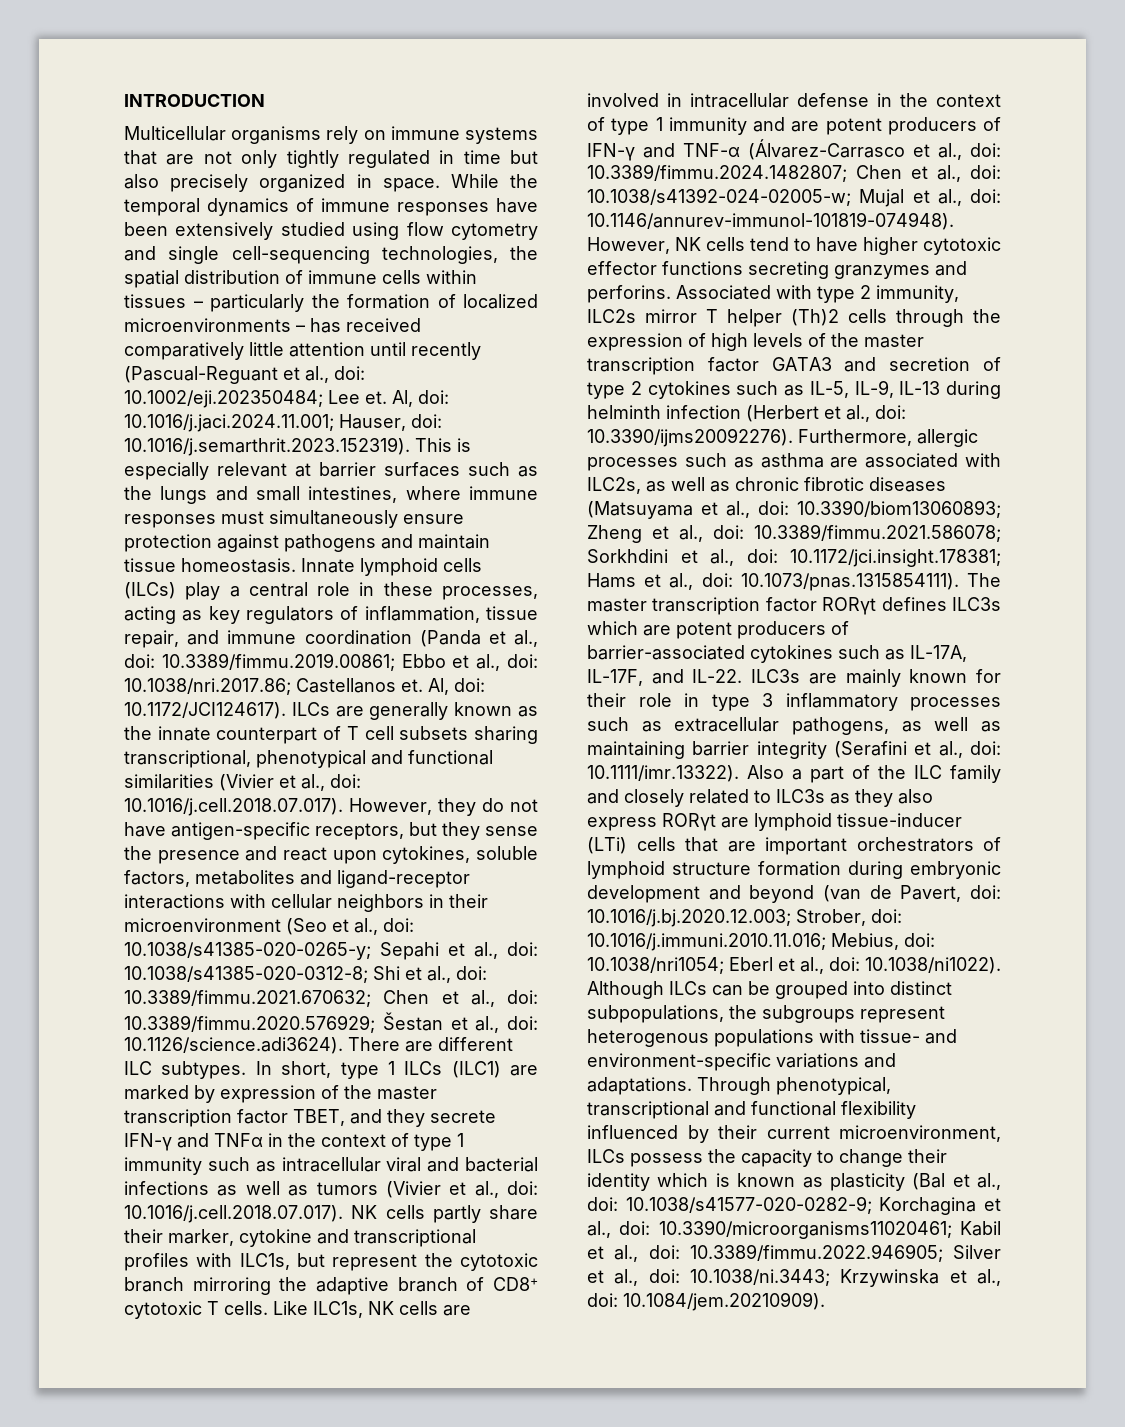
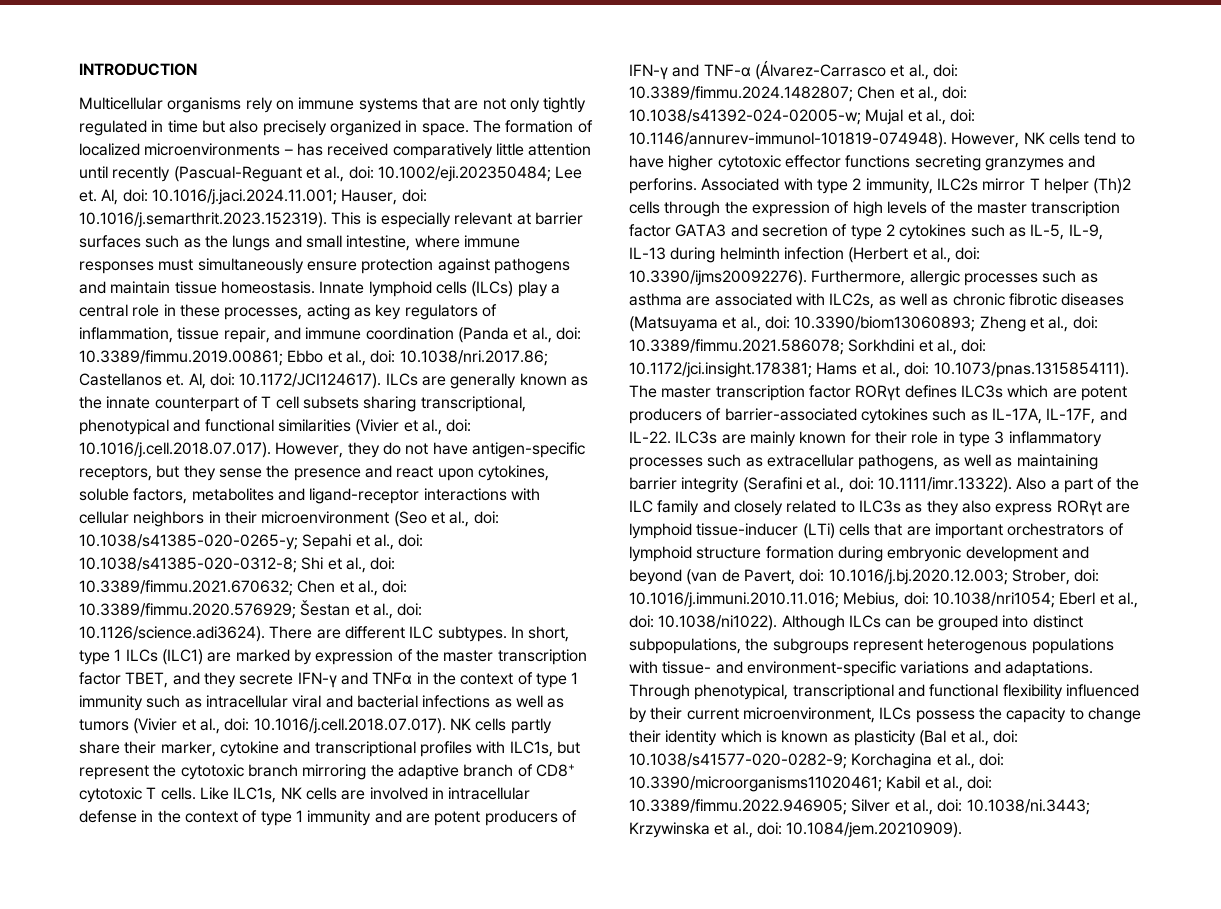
- While the temporal dynamics of immune responses have been extensively studied using flow cytometry and single cell-sequencing technologies, the spatial distribution of immune cells within tissues – particularly the formation of localized microenvironments – has received comparatively little attention until recently (Pascual-Reguant et al., doi: 10.1002/eji.202350484; Lee et.
+ The formation of localized microenvironments – has received comparatively little attention until recently (Pascual-Reguant et al., doi: 10.1002/eji.202350484; Lee et.
- Al, doi: 10.1016/j.jaci.2024.11.001; Hauser, doi: 10.1016/j.semarthrit.2023.152319). This is especially relevant at barrier surfaces such as the lungs and small intestines, where immune responses must simultaneously ensure protection against pathogens and maintain tissue homeostasis.
+ Al, doi: 10.1016/j.jaci.2024.11.001; Hauser, doi: 10.1016/j.semarthrit.2023.152319). This is especially relevant at barrier surfaces such as the lungs and small intestine, where immune responses must simultaneously ensure protection against pathogens and maintain tissue homeostasis.

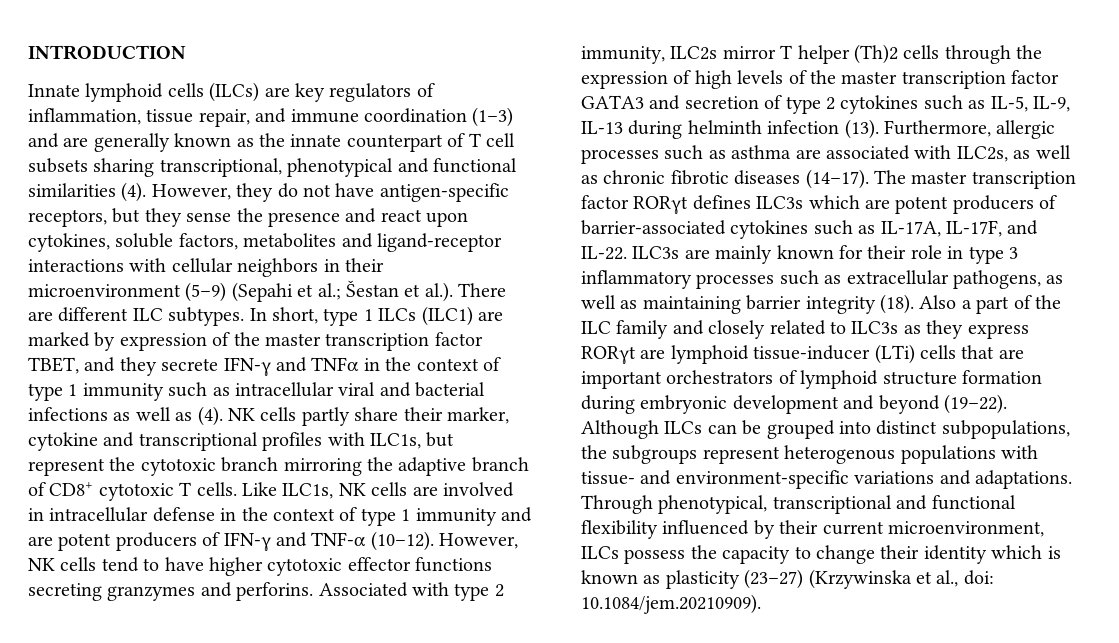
- Multicellular organisms rely on immune systems that are not only tightly regulated in time but also precisely organized in space. The formation of localized microenvironments – has received comparatively little attention until recently (Pascual-Reguant et al., doi: 10.1002/eji.202350484; Lee et. Al, doi: 10.1016/j.jaci.2024.11.001; Hauser, doi: 10.1016/j.semarthrit.2023.152319). This is especially relevant at barrier surfaces such as the lungs and small intestine, where immune responses must simultaneously ensure protection against pathogens and maintain tissue homeostasis. Innate lymphoid cells (ILCs) play a central role in these processes, acting as key regulators of inflammation, tissue repair, and immune coordination (Panda et al., doi: 10.3389/fimmu.2019.00861; Ebbo et al., doi: 10.1038/nri.2017.86; Castellanos et. Al, doi: 10.1172/JCI124617). ILCs are generally known as the innate counterpart of T cell subsets sharing transcriptional, phenotypical and functional similarities (Vivier et al., doi: 10.1016/j.cell.2018.07.017). However, they do not have antigen-specific receptors, but they sense the presence and react upon cytokines, soluble factors, metabolites and ligand-receptor interactions with cellular neighbors in their microenvironment (Seo et al., doi: 10.1038/s41385-020-0265-y; Sepahi et al., doi: 10.1038/s41385-020-0312-8; Shi et al., doi: 10.3389/fimmu.2021.670632; Chen et al., doi: 10.3389/fimmu.2020.576929; Šestan et al., doi: 10.1126/science.adi3624). There are different ILC subtypes.
+ Innate lymphoid cells (ILCs) are key regulators of inflammation, tissue repair, and immune coordination (1–3) and are generally known as the innate counterpart of T cell subsets sharing transcriptional, phenotypical and functional similarities (4). However, they do not have antigen-specific receptors, but they sense the presence and react upon cytokines, soluble factors, metabolites and ligand-receptor interactions with cellular neighbors in their microenvironment (5–9) (Sepahi et al.; Šestan et al.). There are different ILC subtypes.
- In short, type 1 ILCs (ILC1) are marked by expression of the master transcription factor TBET, and they secrete IFN-γ and TNFα in the context of type 1 immunity such as intracellular viral and bacterial infections as well as tumors (Vivier et al., doi: 10.1016/j.cell.2018.07.017). NK cells partly share their marker, cytokine and transcriptional profiles with ILC1s, but represent the cytotoxic branch mirroring the adaptive branch of CD8+ cytotoxic T cells.
+ In short, type 1 ILCs (ILC1) are marked by expression of the master transcription factor TBET, and they secrete IFN-γ and TNFα in the context of type 1 immunity such as intracellular viral and bacterial infections as well as (4). NK cells partly share their marker, cytokine and transcriptional profiles with ILC1s, but represent the cytotoxic branch mirroring the adaptive branch of CD8+ cytotoxic T cells.
- Like ILC1s, NK cells are involved in intracellular defense in the context of type 1 immunity and are potent producers of IFN-γ and TNF-α (Álvarez-Carrasco et al., doi: 10.3389/fimmu.2024.1482807; Chen et al., doi: 10.1038/s41392-024-02005-w; Mujal et al., doi: 10.1146/annurev-immunol-101819-074948). However, NK cells tend to have higher cytotoxic effector functions secreting granzymes and perforins.
+ Like ILC1s, NK cells are involved in intracellular defense in the context of type 1 immunity and are potent producers of IFN-γ and TNF-α (10–12). However, NK cells tend to have higher cytotoxic effector functions secreting granzymes and perforins.
- Associated with type 2 immunity, ILC2s mirror T helper (Th)2 cells through the expression of high levels of the master transcription factor GATA3 and secretion of type 2 cytokines such as IL-5, IL-9, IL-13 during helminth infection (Herbert et al., doi: 10.3390/ijms20092276). Furthermore, allergic processes such as asthma are associated with ILC2s, as well as chronic fibrotic diseases (Matsuyama et al., doi: 10.3390/biom13060893; Zheng et al., doi: 10.3389/fimmu.2021.586078; Sorkhdini et al., doi: 10.1172/jci.insight.178381; Hams et al., doi: 10.1073/pnas.1315854111). The master transcription factor RORγt defines ILC3s which are potent producers of barrier-associated cytokines such as IL-17A, IL-17F, and IL-22.
+ Associated with type 2 immunity, ILC2s mirror T helper (Th)2 cells through the expression of high levels of the master transcription factor GATA3 and secretion of type 2 cytokines such as IL-5, IL-9, IL-13 during helminth infection (13). Furthermore, allergic processes such as asthma are associated with ILC2s, as well as chronic fibrotic diseases (14–17). The master transcription factor RORγt defines ILC3s which are potent producers of barrier-associated cytokines such as IL-17A, IL-17F, and IL-22.
- ILC3s are mainly known for their role in type 3 inflammatory processes such as extracellular pathogens, as well as maintaining barrier integrity (Serafini et al., doi: 10.1111/imr.13322). Also a part of the ILC family and closely related to ILC3s as they also express RORγt are lymphoid tissue-inducer (LTi) cells that are important orchestrators of lymphoid structure formation during embryonic development and beyond (van de Pavert, doi: 10.1016/j.bj.2020.12.003; Strober, doi: 10.1016/j.immuni.2010.11.016; Mebius, doi: 10.1038/nri1054; Eberl et al., doi: 10.1038/ni1022). Although ILCs can be grouped into distinct subpopulations, the subgroups represent heterogenous populations with tissue- and environment-specific variations and adaptations.
+ ILC3s are mainly known for their role in type 3 inflammatory processes such as extracellular pathogens, as well as maintaining barrier integrity (18). Also a part of the ILC family and closely related to ILC3s as they express RORγt are lymphoid tissue-inducer (LTi) cells that are important orchestrators of lymphoid structure formation during embryonic development and beyond (19–22). Although ILCs can be grouped into distinct subpopulations, the subgroups represent heterogenous populations with tissue- and environment-specific variations and adaptations.
- Through phenotypical, transcriptional and functional flexibility influenced by their current microenvironment, ILCs possess the capacity to change their identity which is known as plasticity (Bal et al., doi: 10.1038/s41577-020-0282-9; Korchagina et al., doi: 10.3390/microorganisms11020461; Kabil et al., doi: 10.3389/fimmu.2022.946905; Silver et al., doi: 10.1038/ni.3443; Krzywinska et al., doi: 10.1084/jem.20210909).
+ Through phenotypical, transcriptional and functional flexibility influenced by their current microenvironment, ILCs possess the capacity to change their identity which is known as plasticity (23–27) (Krzywinska et al., doi: 10.1084/jem.20210909).

